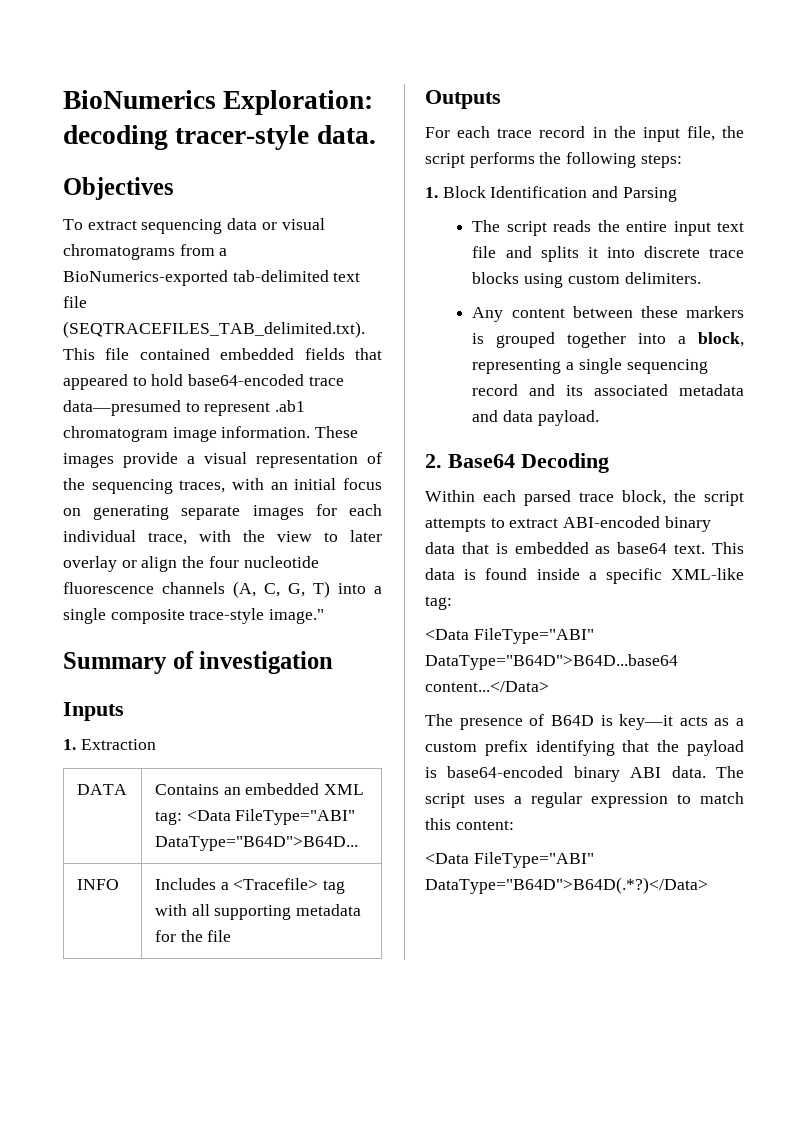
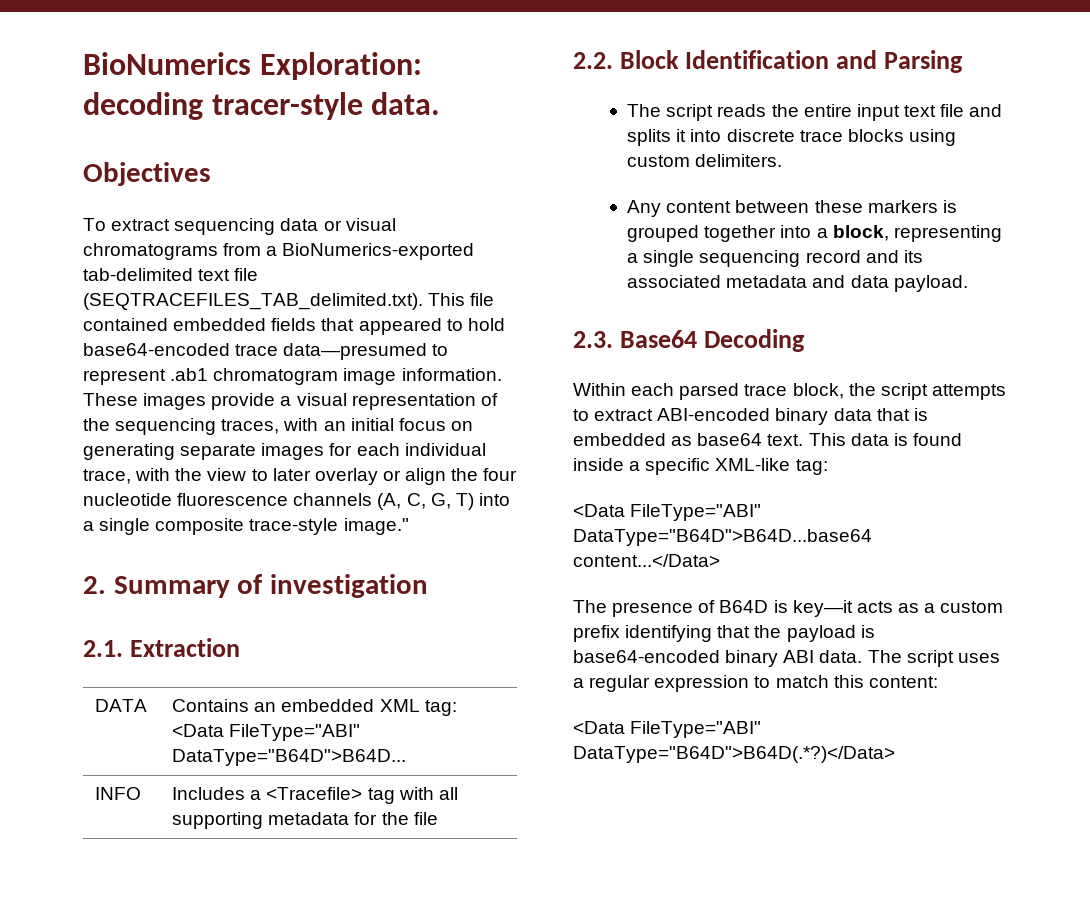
- Summary of investigation
+ 2. Summary of investigation
- Inputs
- 1. Extraction
+ 2.1. Extraction
- Outputs
- For each trace record in the input file, the script performs the following steps:
- 1. Block Identification and Parsing
+ 2.2. Block Identification and Parsing
- 2. Base64 Decoding
+ 2.3. Base64 Decoding

